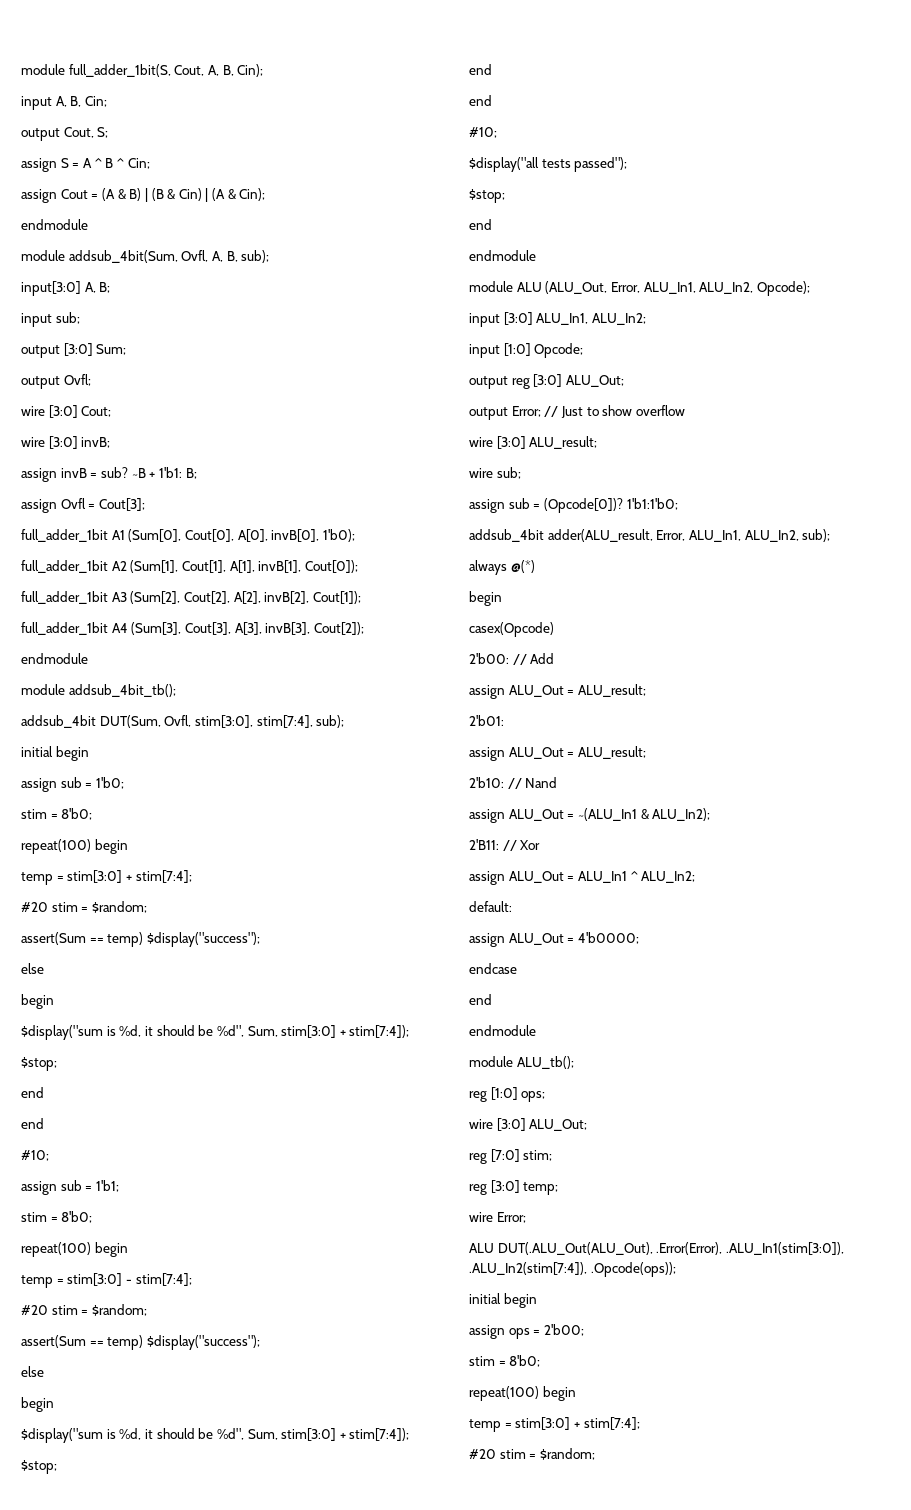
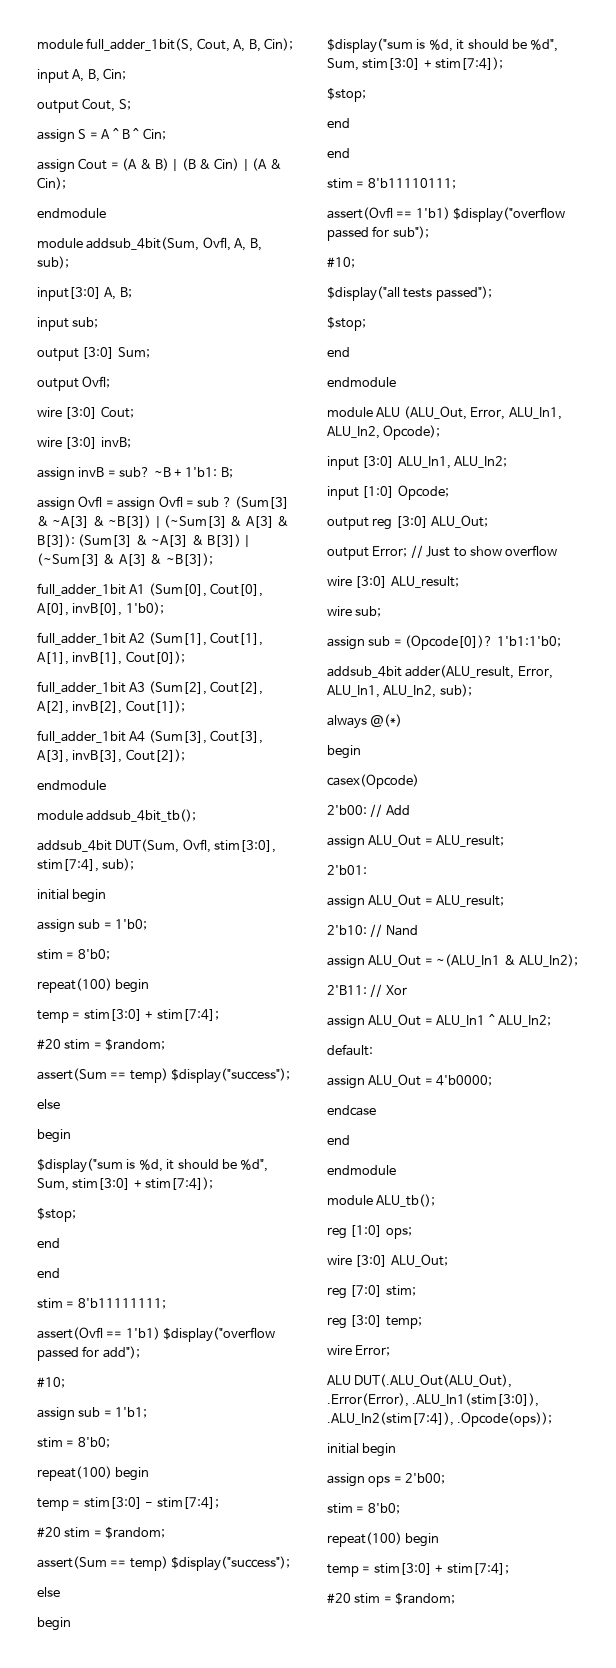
- assign Ovfl = Cout[3];
+ assign Ovfl = assign Ovfl = sub ? (Sum[3] & ~A[3] & ~B[3]) | (~Sum[3] & A[3] & B[3]): (Sum[3] & ~A[3] & B[3]) | (~Sum[3] & A[3] & ~B[3]);
+ stim = 8'b11111111;
+ assert(Ovfl == 1'b1) $display("overflow passed for add");
+ stim = 8'b11110111;
+ assert(Ovfl == 1'b1) $display("overflow passed for sub");

